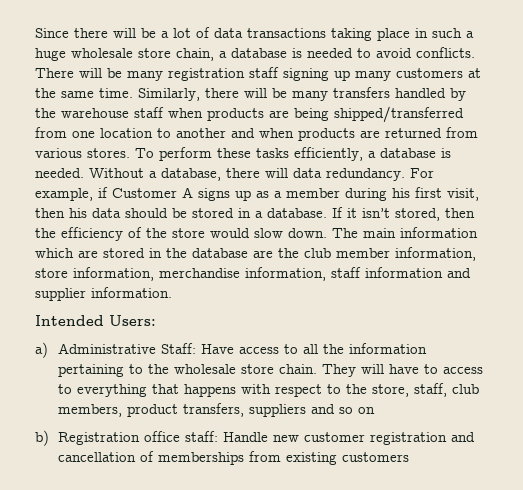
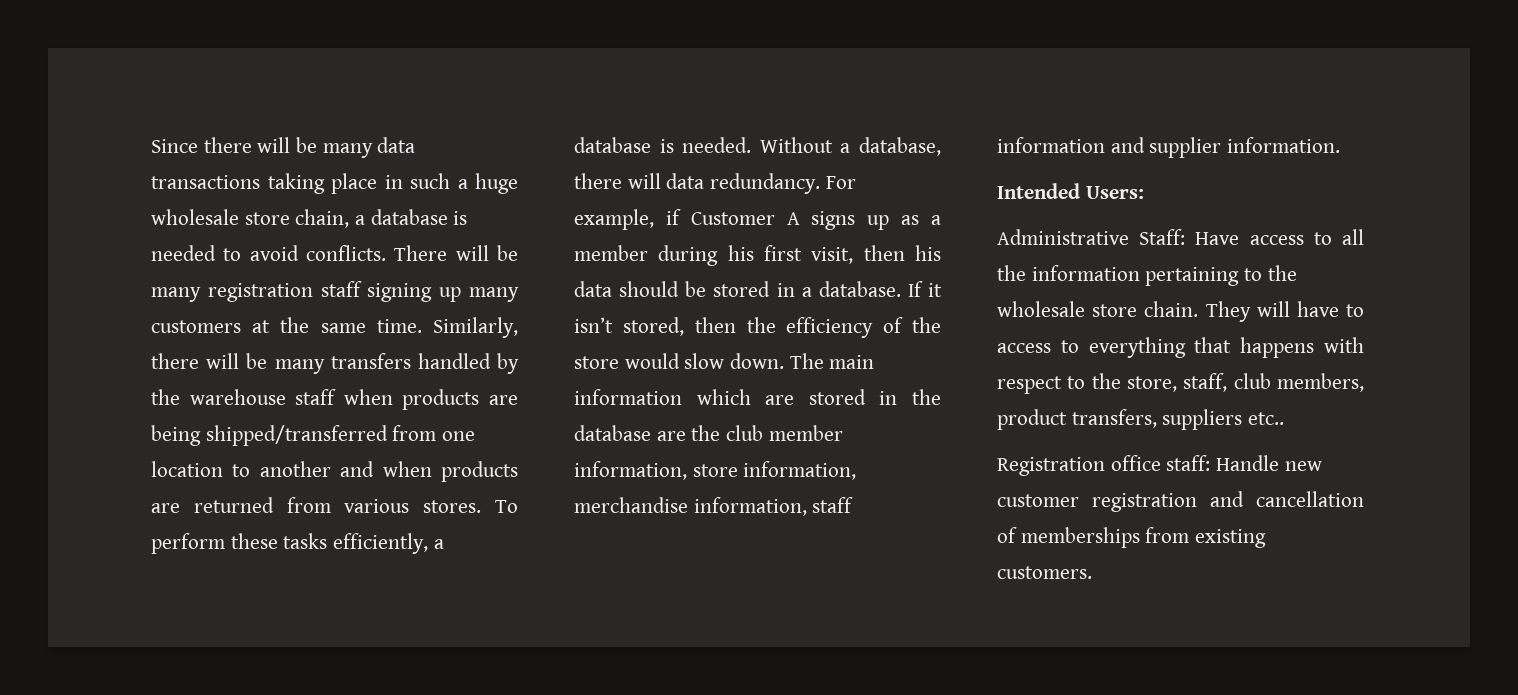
- Since there will be a lot of data transactions taking place in such a huge wholesale store chain, a database is needed to avoid conflicts.
+ Since there will be many data transactions taking place in such a huge wholesale store chain, a database is needed to avoid conflicts.
- a) Administrative Staff: Have access to all the information pertaining to the wholesale store chain.
+ Administrative Staff: Have access to all the information pertaining to the wholesale store chain.
- They will have to access to everything that happens with respect to the store, staff, club members, product transfers, suppliers and so on
- b) Registration office staff: Handle new customer registration and cancellation of memberships from existing customers
+ They will have to access to everything that happens with respect to the store, staff, club members, product transfers, suppliers etc..
+ Registration office staff: Handle new customer registration and cancellation of memberships from existing customers.

